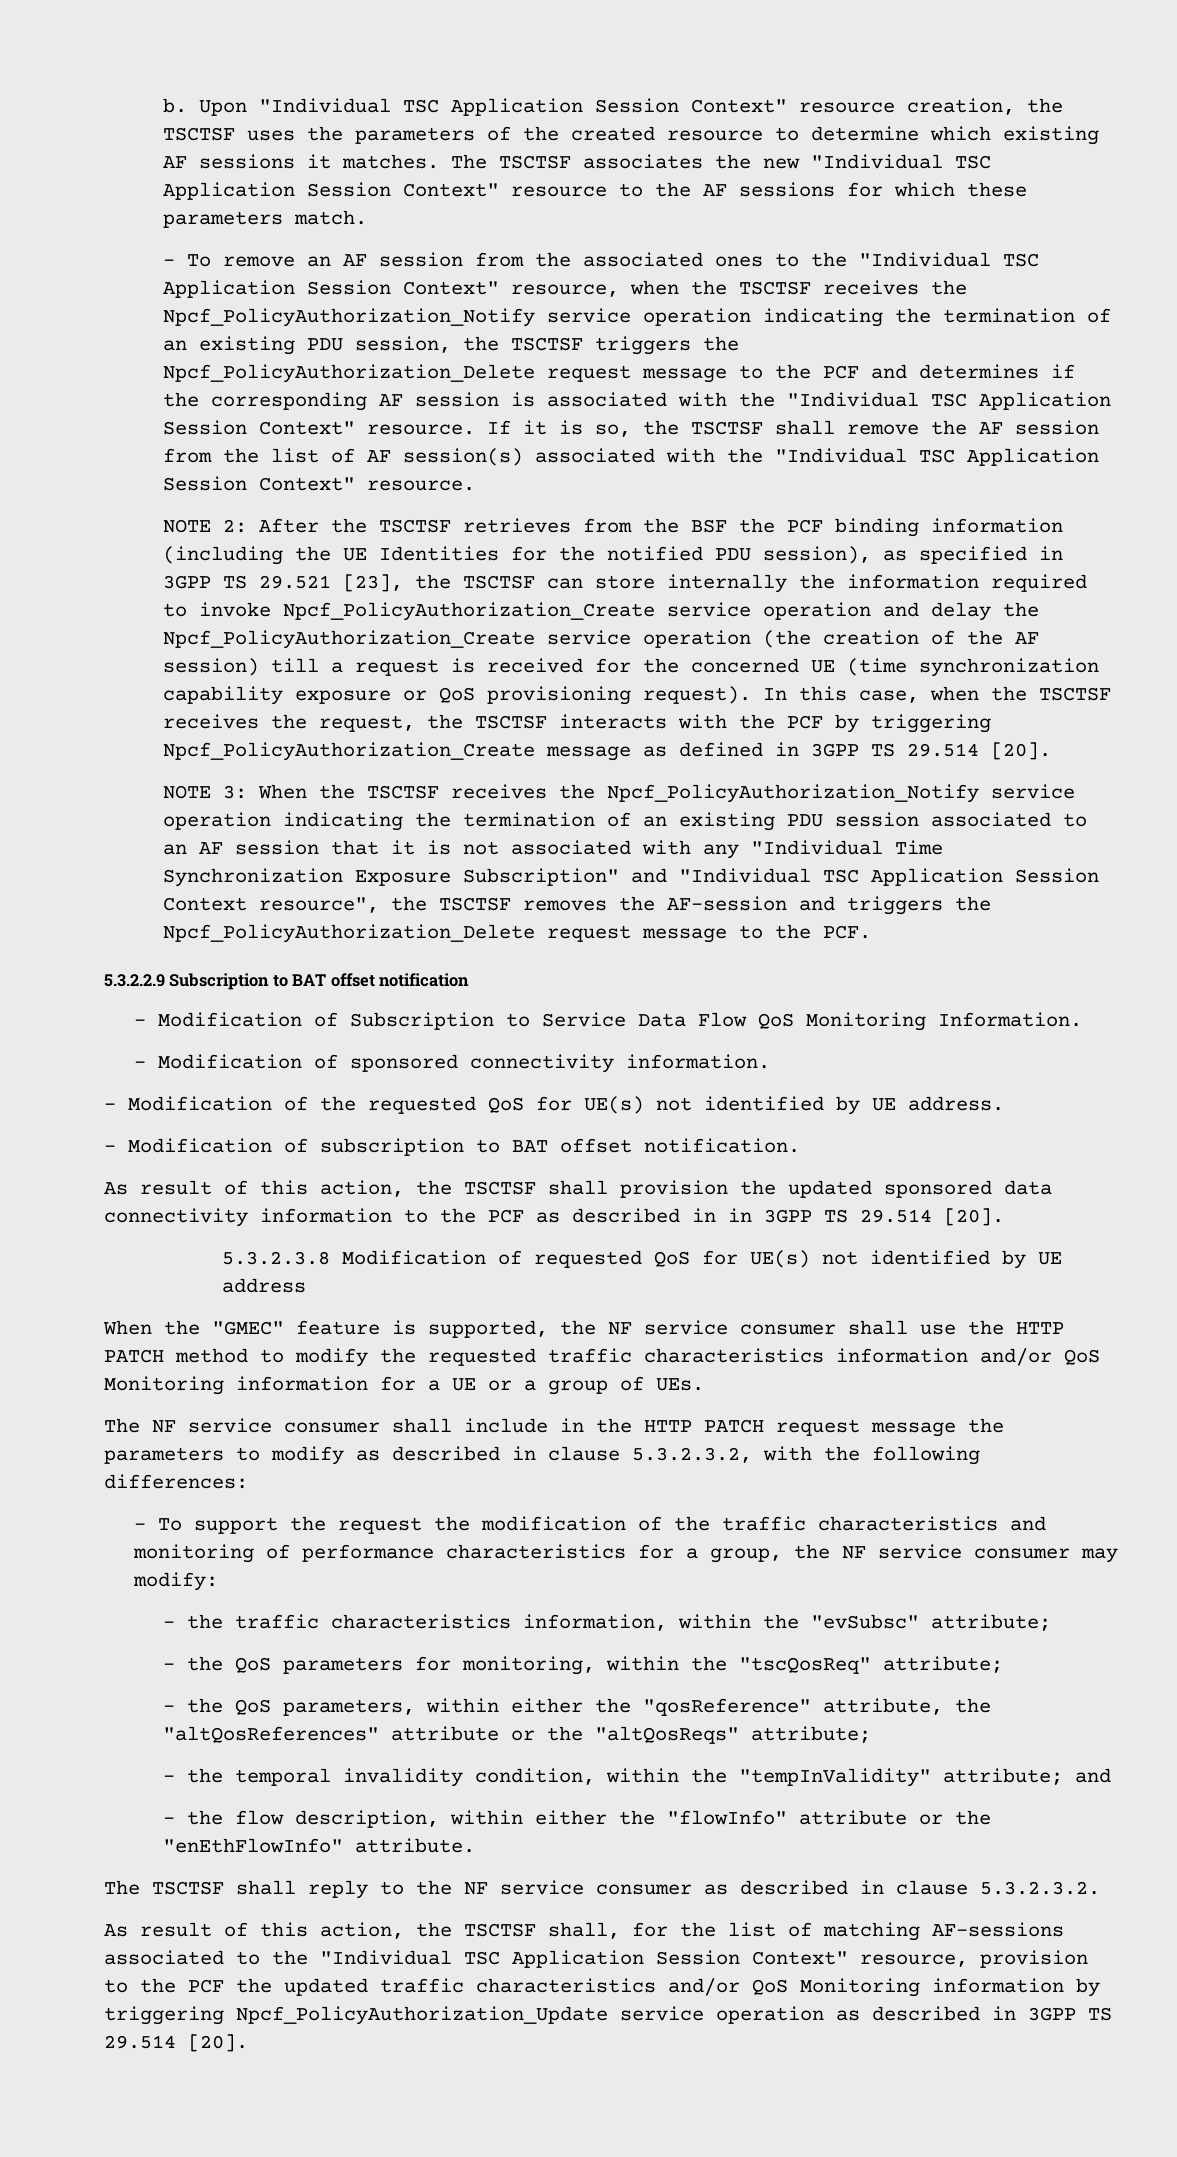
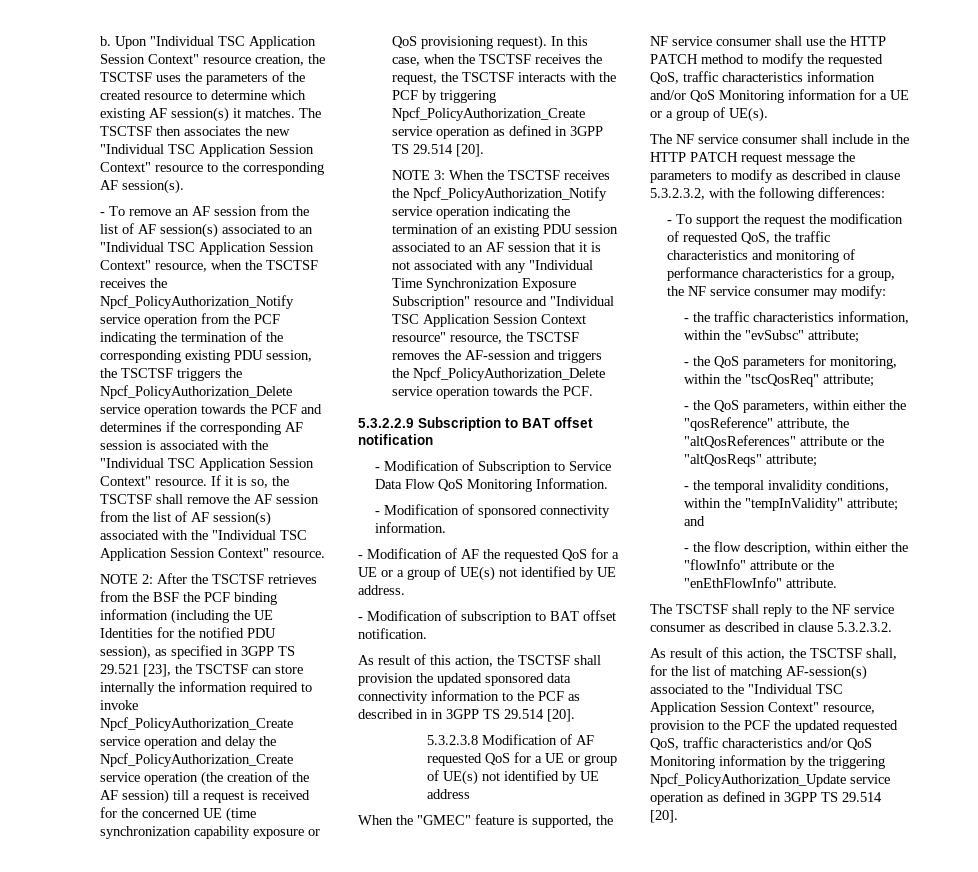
- Upon "Individual TSC Application Session Context" resource creation, the TSCTSF uses the parameters of the created resource to determine which existing AF sessions it matches.
+ Upon "Individual TSC Application Session Context" resource creation, the TSCTSF uses the parameters of the created resource to determine which existing AF session(s) it matches.
- The TSCTSF associates the new "Individual TSC Application Session Context" resource to the AF sessions for which these parameters match.
+ The TSCTSF then associates the new "Individual TSC Application Session Context" resource to the corresponding AF session(s).
- - To remove an AF session from the associated ones to the "Individual TSC Application Session Context" resource, when the TSCTSF receives the Npcf_PolicyAuthorization_Notify service operation indicating the termination of an existing PDU session, the TSCTSF triggers the Npcf_PolicyAuthorization_Delete request message to the PCF and determines if the corresponding AF session is associated with the "Individual TSC Application Session Context" resource.
+ - To remove an AF session from the list of AF session(s) associated to an "Individual TSC Application Session Context" resource, when the TSCTSF receives the Npcf_PolicyAuthorization_Notify service operation from the PCF indicating the termination of the corresponding existing PDU session, the TSCTSF triggers the Npcf_PolicyAuthorization_Delete service operation towards the PCF and determines if the corresponding AF session is associated with the "Individual TSC Application Session Context" resource.
- In this case, when the TSCTSF receives the request, the TSCTSF interacts with the PCF by triggering Npcf_PolicyAuthorization_Create message as defined in 3GPP TS 29.514 [20].
+ In this case, when the TSCTSF receives the request, the TSCTSF interacts with the PCF by triggering Npcf_PolicyAuthorization_Create service operation as defined in 3GPP TS 29.514 [20].
- NOTE 3: When the TSCTSF receives the Npcf_PolicyAuthorization_Notify service operation indicating the termination of an existing PDU session associated to an AF session that it is not associated with any "Individual Time Synchronization Exposure Subscription" and "Individual TSC Application Session Context resource", the TSCTSF removes the AF-session and triggers the Npcf_PolicyAuthorization_Delete request message to the PCF.
+ NOTE 3: When the TSCTSF receives the Npcf_PolicyAuthorization_Notify service operation indicating the termination of an existing PDU session associated to an AF session that it is not associated with any "Individual Time Synchronization Exposure Subscription" resource and "Individual TSC Application Session Context resource" resource, the TSCTSF removes the AF-session and triggers the Npcf_PolicyAuthorization_Delete service operation towards the PCF.
- - Modification of the requested QoS for UE(s) not identified by UE address.
+ - Modification of AF the requested QoS for a UE or a group of UE(s) not identified by UE address.
- 5.3.2.3.8 Modification of requested QoS for UE(s) not identified by UE address
+ 5.3.2.3.8 Modification of AF requested QoS for a UE or group of UE(s) not identified by UE address
- When the "GMEC" feature is supported, the NF service consumer shall use the HTTP PATCH method to modify the requested traffic characteristics information and/or QoS Monitoring information for a UE or a group of UEs.
+ When the "GMEC" feature is supported, the NF service consumer shall use the HTTP PATCH method to modify the requested QoS, traffic characteristics information and/or QoS Monitoring information for a UE or a group of UE(s).
- - To support the request the modification of the traffic characteristics and monitoring of performance characteristics for a group, the NF service consumer may modify:
+ - To support the request the modification of requested QoS, the traffic characteristics and monitoring of performance characteristics for a group, the NF service consumer may modify:
- - the temporal invalidity condition, within the "tempInValidity" attribute; and
+ - the temporal invalidity conditions, within the "tempInValidity" attribute; and
- As result of this action, the TSCTSF shall, for the list of matching AF-sessions associated to the "Individual TSC Application Session Context" resource, provision to the PCF the updated traffic characteristics and/or QoS Monitoring information by triggering Npcf_PolicyAuthorization_Update service operation as described in 3GPP TS 29.514 [20].
+ As result of this action, the TSCTSF shall, for the list of matching AF-session(s) associated to the "Individual TSC Application Session Context" resource, provision to the PCF the updated requested QoS, traffic characteristics and/or QoS Monitoring information by the triggering Npcf_PolicyAuthorization_Update service operation as defined in 3GPP TS 29.514 [20].

